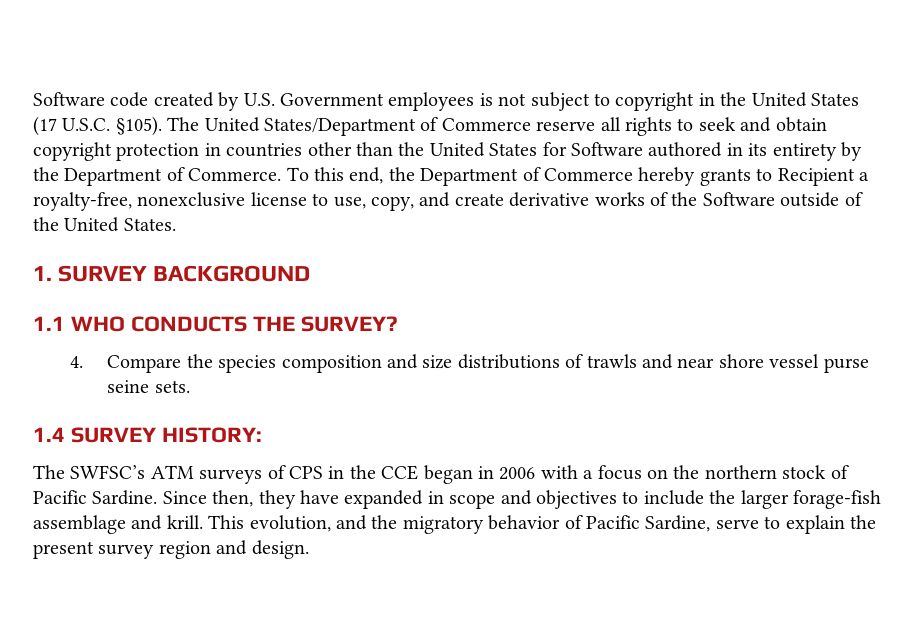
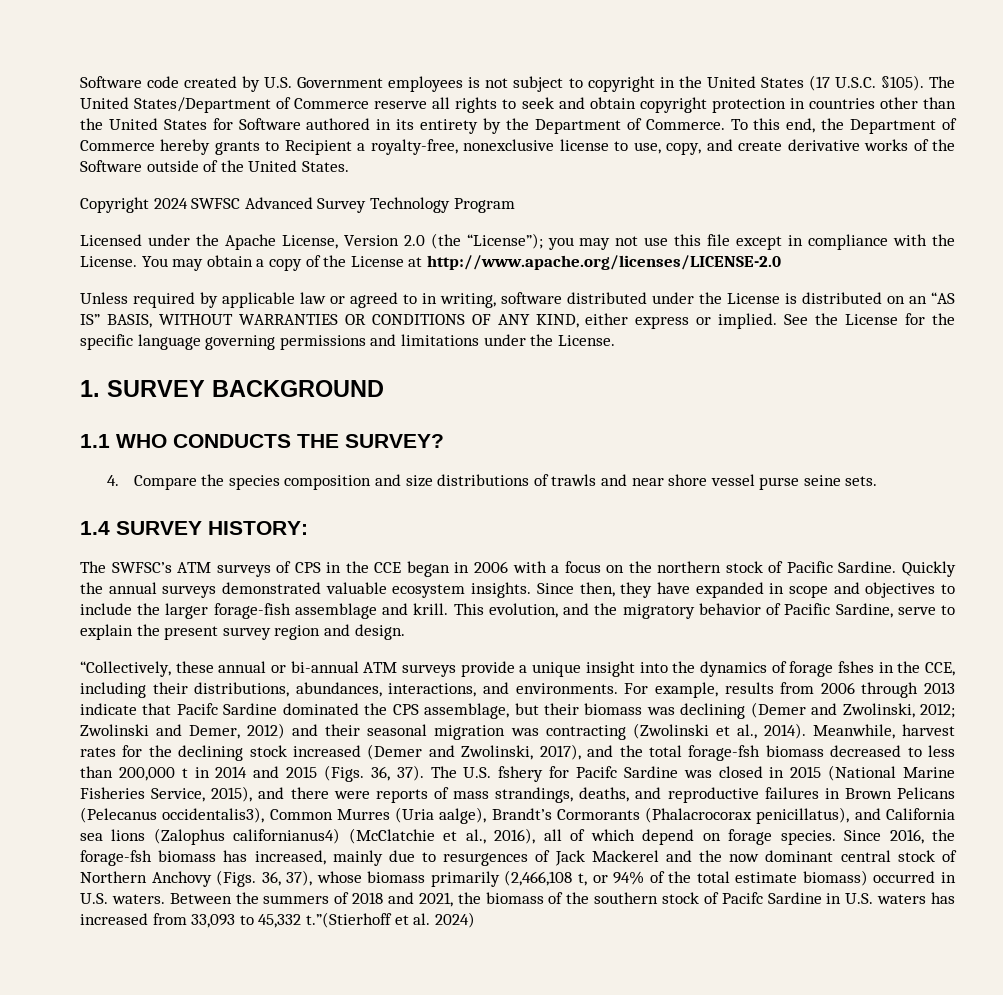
+ Copyright 2024 SWFSC Advanced Survey Technology Program
+ Licensed under the Apache License, Version 2.0 (the “License”); you may not use this file except in compliance with the License. You may obtain a copy of the License at http://www.apache.org/licenses/LICENSE-2.0
+ Unless required by applicable law or agreed to in writing, software distributed under the License is distributed on an “AS IS” BASIS, WITHOUT WARRANTIES OR CONDITIONS OF ANY KIND, either express or implied. See the License for the specific language governing permissions and limitations under the License.
+ Quickly the annual surveys demonstrated valuable ecosystem insights.
+ “Collectively, these annual or bi-annual ATM surveys provide a unique insight into the dynamics of forage fshes in the CCE, including their distributions, abundances, interactions, and environments. For example, results from 2006 through 2013 indicate that Pacifc Sardine dominated the CPS assemblage, but their biomass was declining (Demer and Zwolinski, 2012; Zwolinski and Demer, 2012) and their seasonal migration was contracting (Zwolinski et al., 2014). Meanwhile, harvest rates for the declining stock increased (Demer and Zwolinski, 2017), and the total forage-fsh biomass decreased to less than 200,000 t in 2014 and 2015 (Figs. 36, 37). The U.S. fshery for Pacifc Sardine was closed in 2015 (National Marine Fisheries Service, 2015), and there were reports of mass strandings, deaths, and reproductive failures in Brown Pelicans (Pelecanus occidentalis3), Common Murres (Uria aalge), Brandt’s Cormorants (Phalacrocorax penicillatus), and California sea lions (Zalophus californianus4) (McClatchie et al., 2016), all of which depend on forage species. Since 2016, the forage-fsh biomass has increased, mainly due to resurgences of Jack Mackerel and the now dominant central stock of Northern Anchovy (Figs. 36, 37), whose biomass primarily (2,466,108 t, or 94% of the total estimate biomass) occurred in U.S. waters. Between the summers of 2018 and 2021, the biomass of the southern stock of Pacifc Sardine in U.S. waters has increased from 33,093 to 45,332 t.”(Stierhoff et al. 2024)

